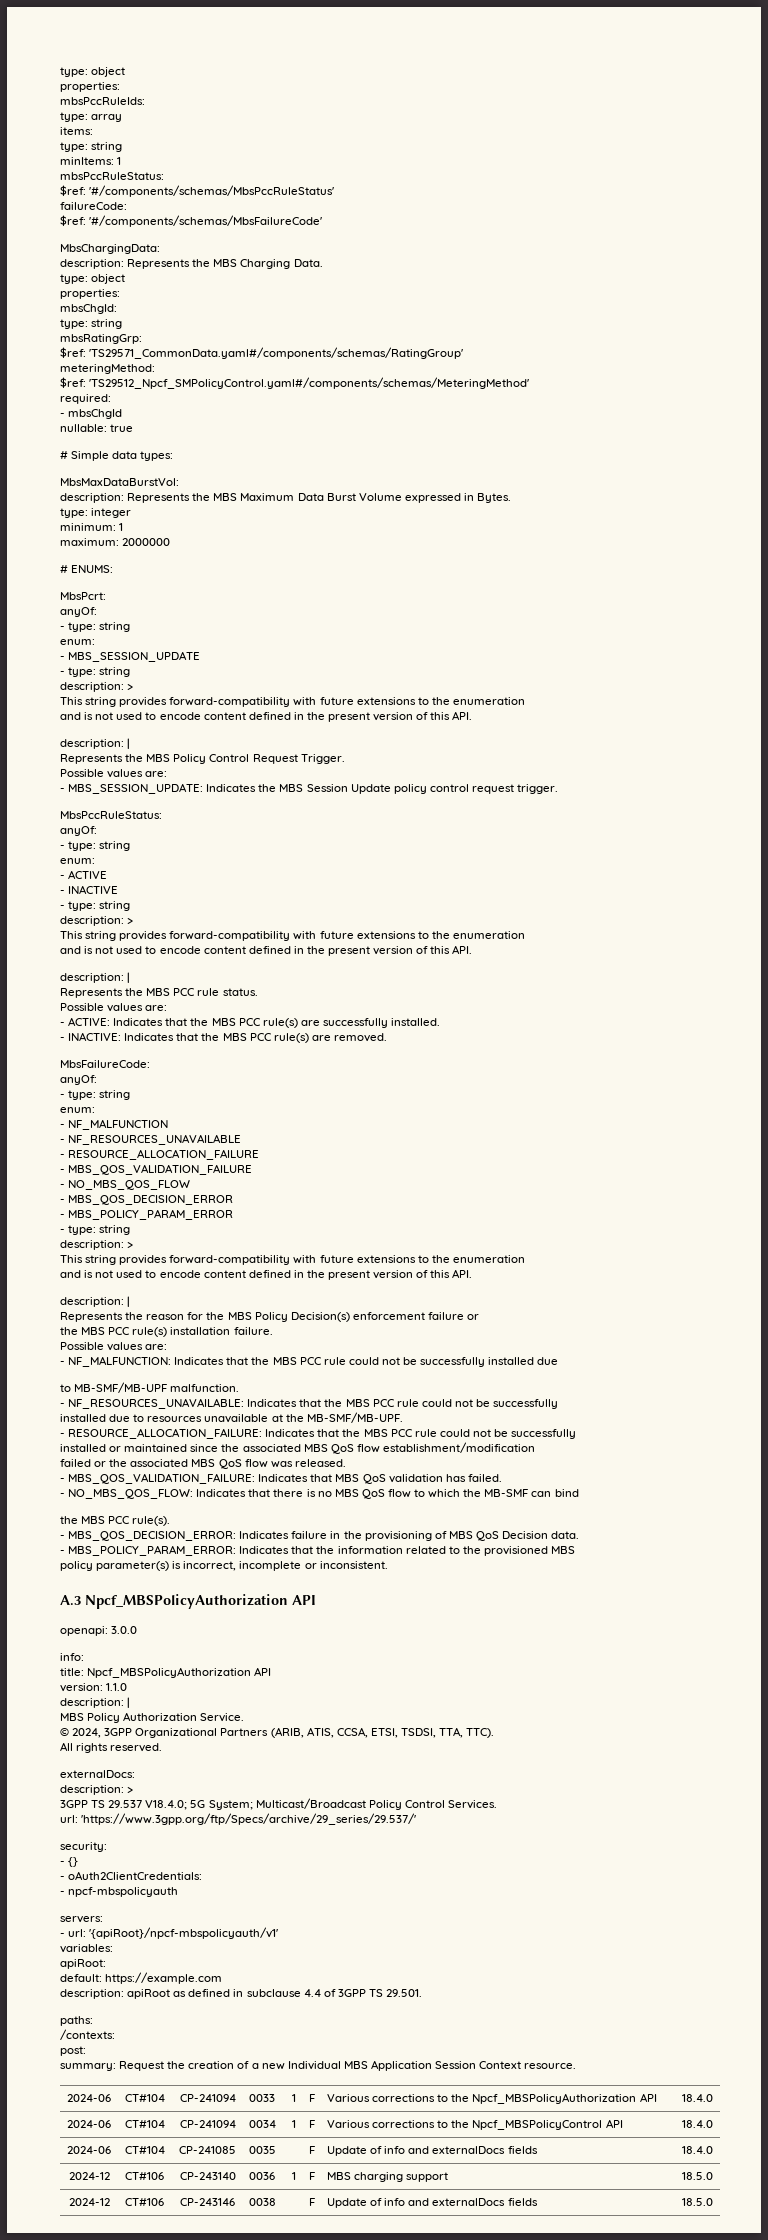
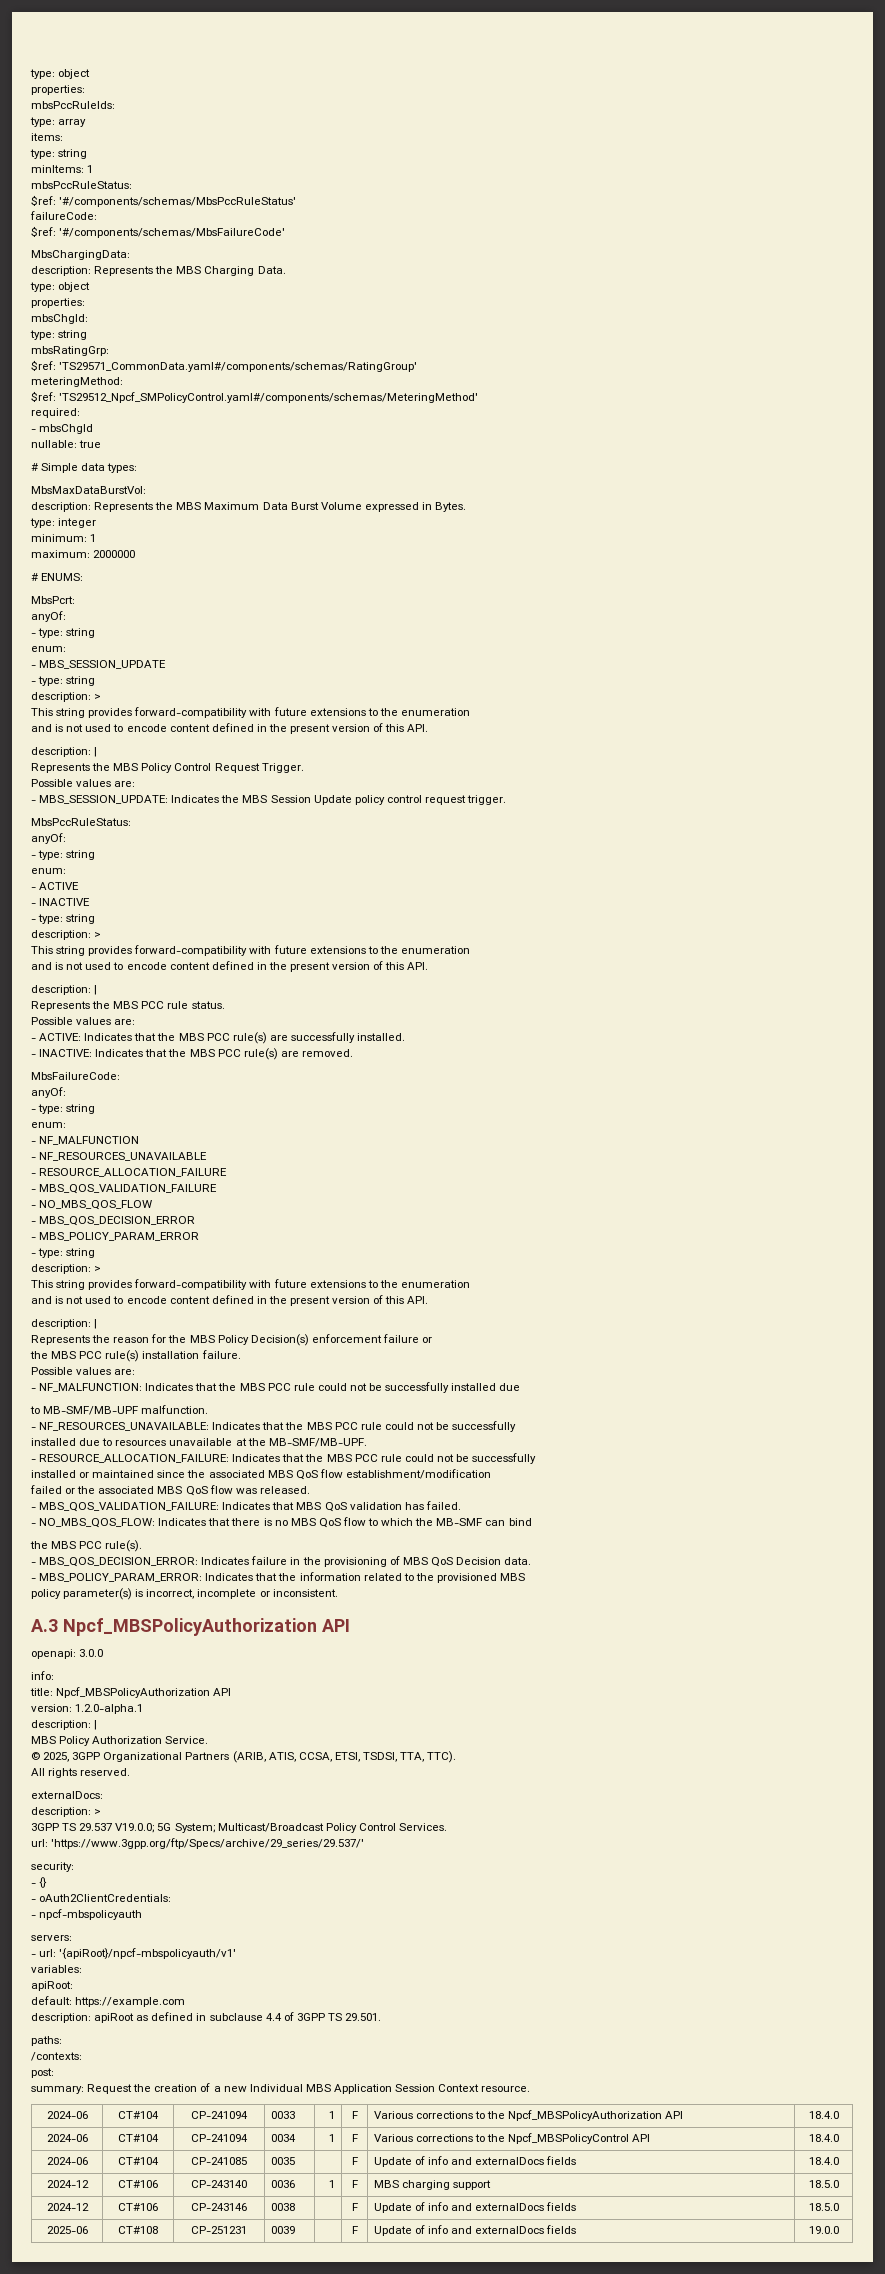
- version: 1.1.0
+ version: 1.2.0-alpha.1
- © 2024, 3GPP Organizational Partners (ARIB, ATIS, CCSA, ETSI, TSDSI, TTA, TTC).
+ © 2025, 3GPP Organizational Partners (ARIB, ATIS, CCSA, ETSI, TSDSI, TTA, TTC).
- 3GPP TS 29.537 V18.4.0; 5G System; Multicast/Broadcast Policy Control Services.
+ 3GPP TS 29.537 V19.0.0; 5G System; Multicast/Broadcast Policy Control Services.
+ 2025-06 | CT#108 | CP-251231 | 0039 | | F | Update of info and externalDocs fields | 19.0.0

